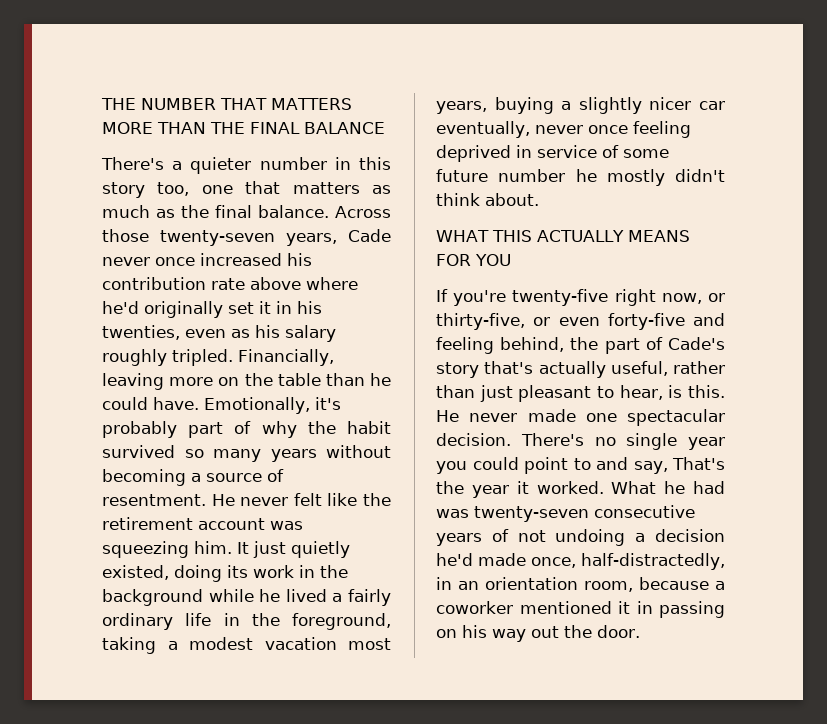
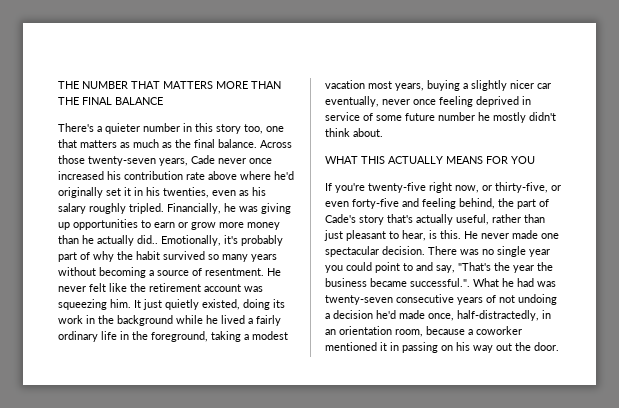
- Financially, leaving more on the table than he could have.
+ Financially, he was giving up opportunities to earn or grow more money than he actually did..
- There's no single year you could point to and say, That's the year it worked. What he had was twenty-seven consecutive years of not undoing a decision he'd made once, half-distractedly, in an orientation room, because a coworker mentioned it in passing on his way out the door.
+ There was no single year you could point to and say, "That's the year the business became successful.". What he had was twenty-seven consecutive years of not undoing a decision he'd made once, half-distractedly, in an orientation room, because a coworker mentioned it in passing on his way out the door.

